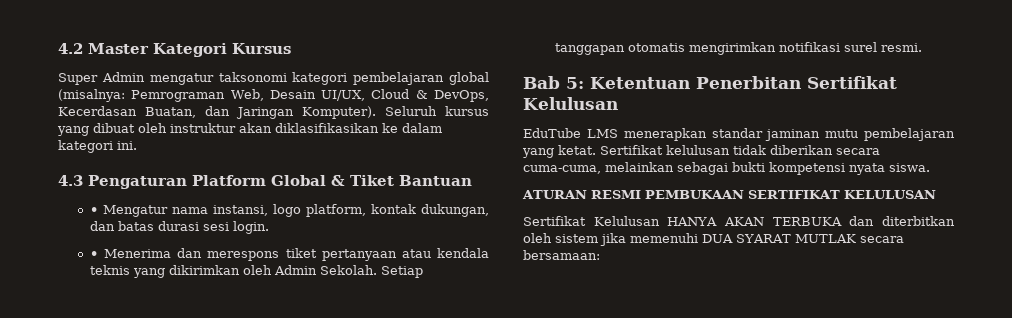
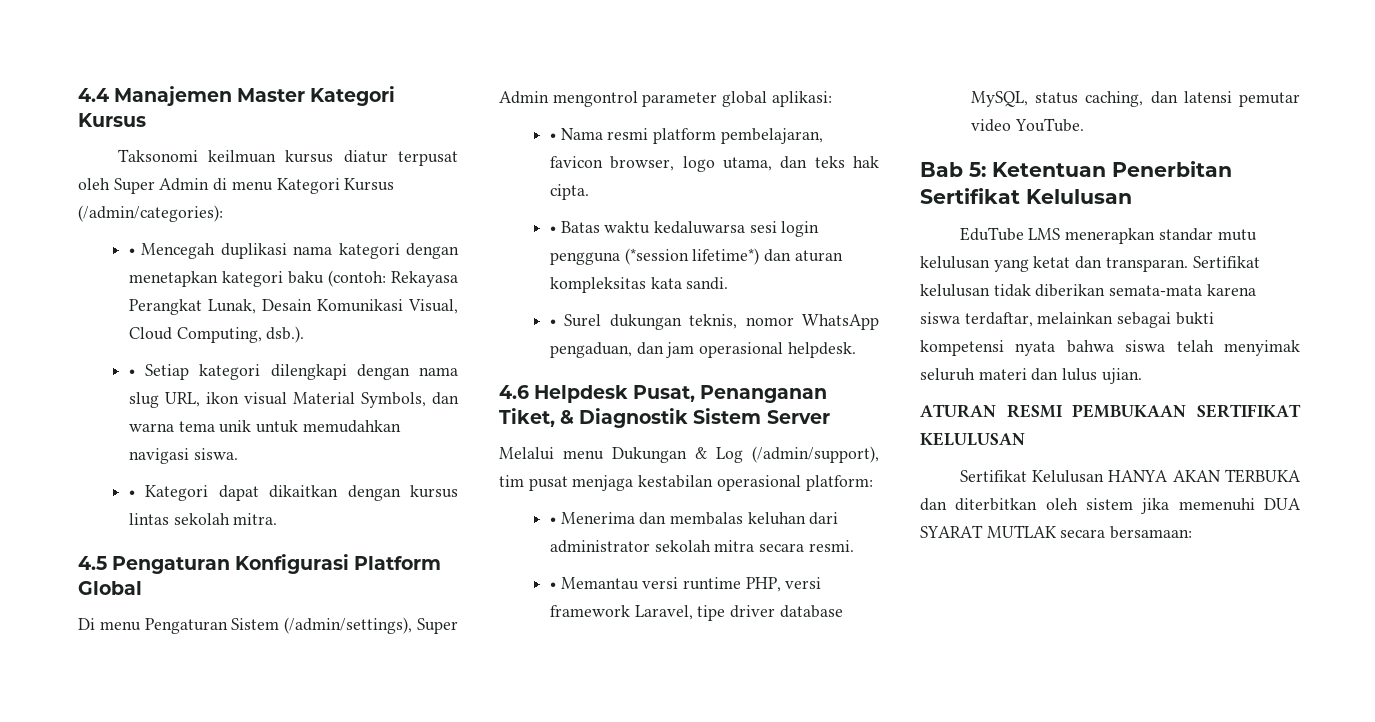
- 4.2 Master Kategori Kursus
+ 4.4 Manajemen Master Kategori Kursus
- Super Admin mengatur taksonomi kategori pembelajaran global (misalnya: Pemrograman Web, Desain UI/UX, Cloud & DevOps, Kecerdasan Buatan, dan Jaringan Komputer). Seluruh kursus yang dibuat oleh instruktur akan diklasifikasikan ke dalam kategori ini.
- 4.3 Pengaturan Platform Global & Tiket Bantuan
- • Mengatur nama instansi, logo platform, kontak dukungan, dan batas durasi sesi login.
- • Menerima dan merespons tiket pertanyaan atau kendala teknis yang dikirimkan oleh Admin Sekolah. Setiap tanggapan otomatis mengirimkan notifikasi surel resmi.
+ Taksonomi keilmuan kursus diatur terpusat oleh Super Admin di menu Kategori Kursus (/admin/categories):
+ • Mencegah duplikasi nama kategori dengan menetapkan kategori baku (contoh: Rekayasa Perangkat Lunak, Desain Komunikasi Visual, Cloud Computing, dsb.).
+ • Setiap kategori dilengkapi dengan nama slug URL, ikon visual Material Symbols, dan warna tema unik untuk memudahkan navigasi siswa.
+ • Kategori dapat dikaitkan dengan kursus lintas sekolah mitra.
+ 4.5 Pengaturan Konfigurasi Platform Global
+ Di menu Pengaturan Sistem (/admin/settings), Super Admin mengontrol parameter global aplikasi:
+ • Nama resmi platform pembelajaran, favicon browser, logo utama, dan teks hak cipta.
+ • Batas waktu kedaluwarsa sesi login pengguna (*session lifetime*) dan aturan kompleksitas kata sandi.
+ • Surel dukungan teknis, nomor WhatsApp pengaduan, dan jam operasional helpdesk.
+ 4.6 Helpdesk Pusat, Penanganan Tiket, & Diagnostik Sistem Server
+ Melalui menu Dukungan & Log (/admin/support), tim pusat menjaga kestabilan operasional platform:
+ • Menerima dan membalas keluhan dari administrator sekolah mitra secara resmi.
+ • Memantau versi runtime PHP, versi framework Laravel, tipe driver database MySQL, status caching, dan latensi pemutar video YouTube.
- EduTube LMS menerapkan standar jaminan mutu pembelajaran yang ketat. Sertifikat kelulusan tidak diberikan secara cuma-cuma, melainkan sebagai bukti kompetensi nyata siswa.
+ EduTube LMS menerapkan standar mutu kelulusan yang ketat dan transparan. Sertifikat kelulusan tidak diberikan semata-mata karena siswa terdaftar, melainkan sebagai bukti kompetensi nyata bahwa siswa telah menyimak seluruh materi dan lulus ujian.

